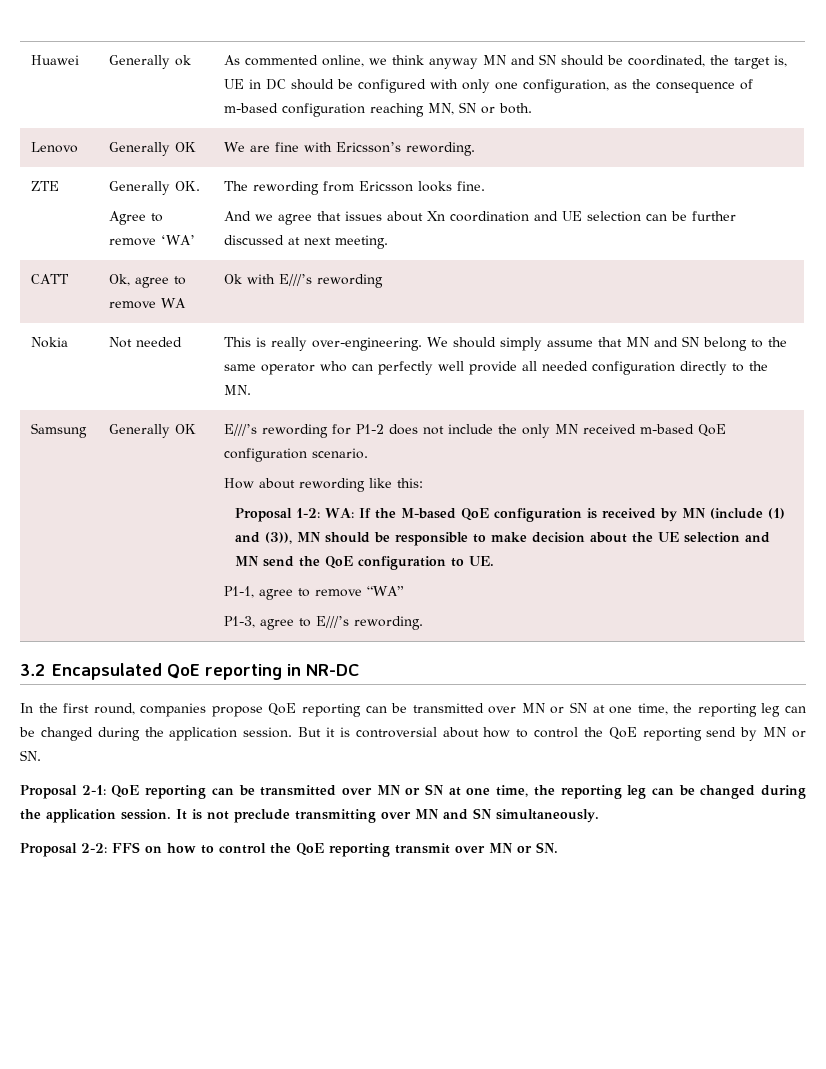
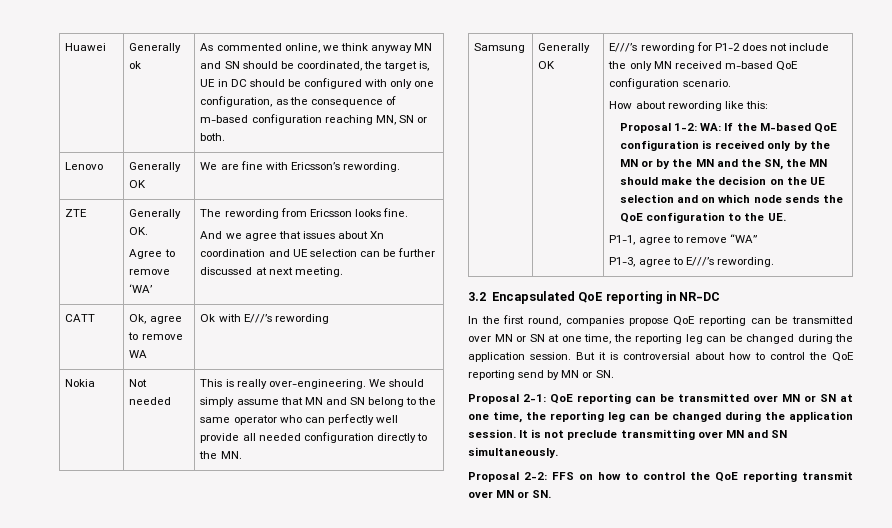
- Proposal 1-2: WA: If the M-based QoE configuration is received by MN (include (1) and (3)), MN should be responsible to make decision about the UE selection and MN send the QoE configuration to UE.
+ Proposal 1-2: WA: If the M-based QoE configuration is received only by the MN or by the MN and the SN, the MN should make the decision on the UE selection and on which node sends the QoE configuration to the UE.

